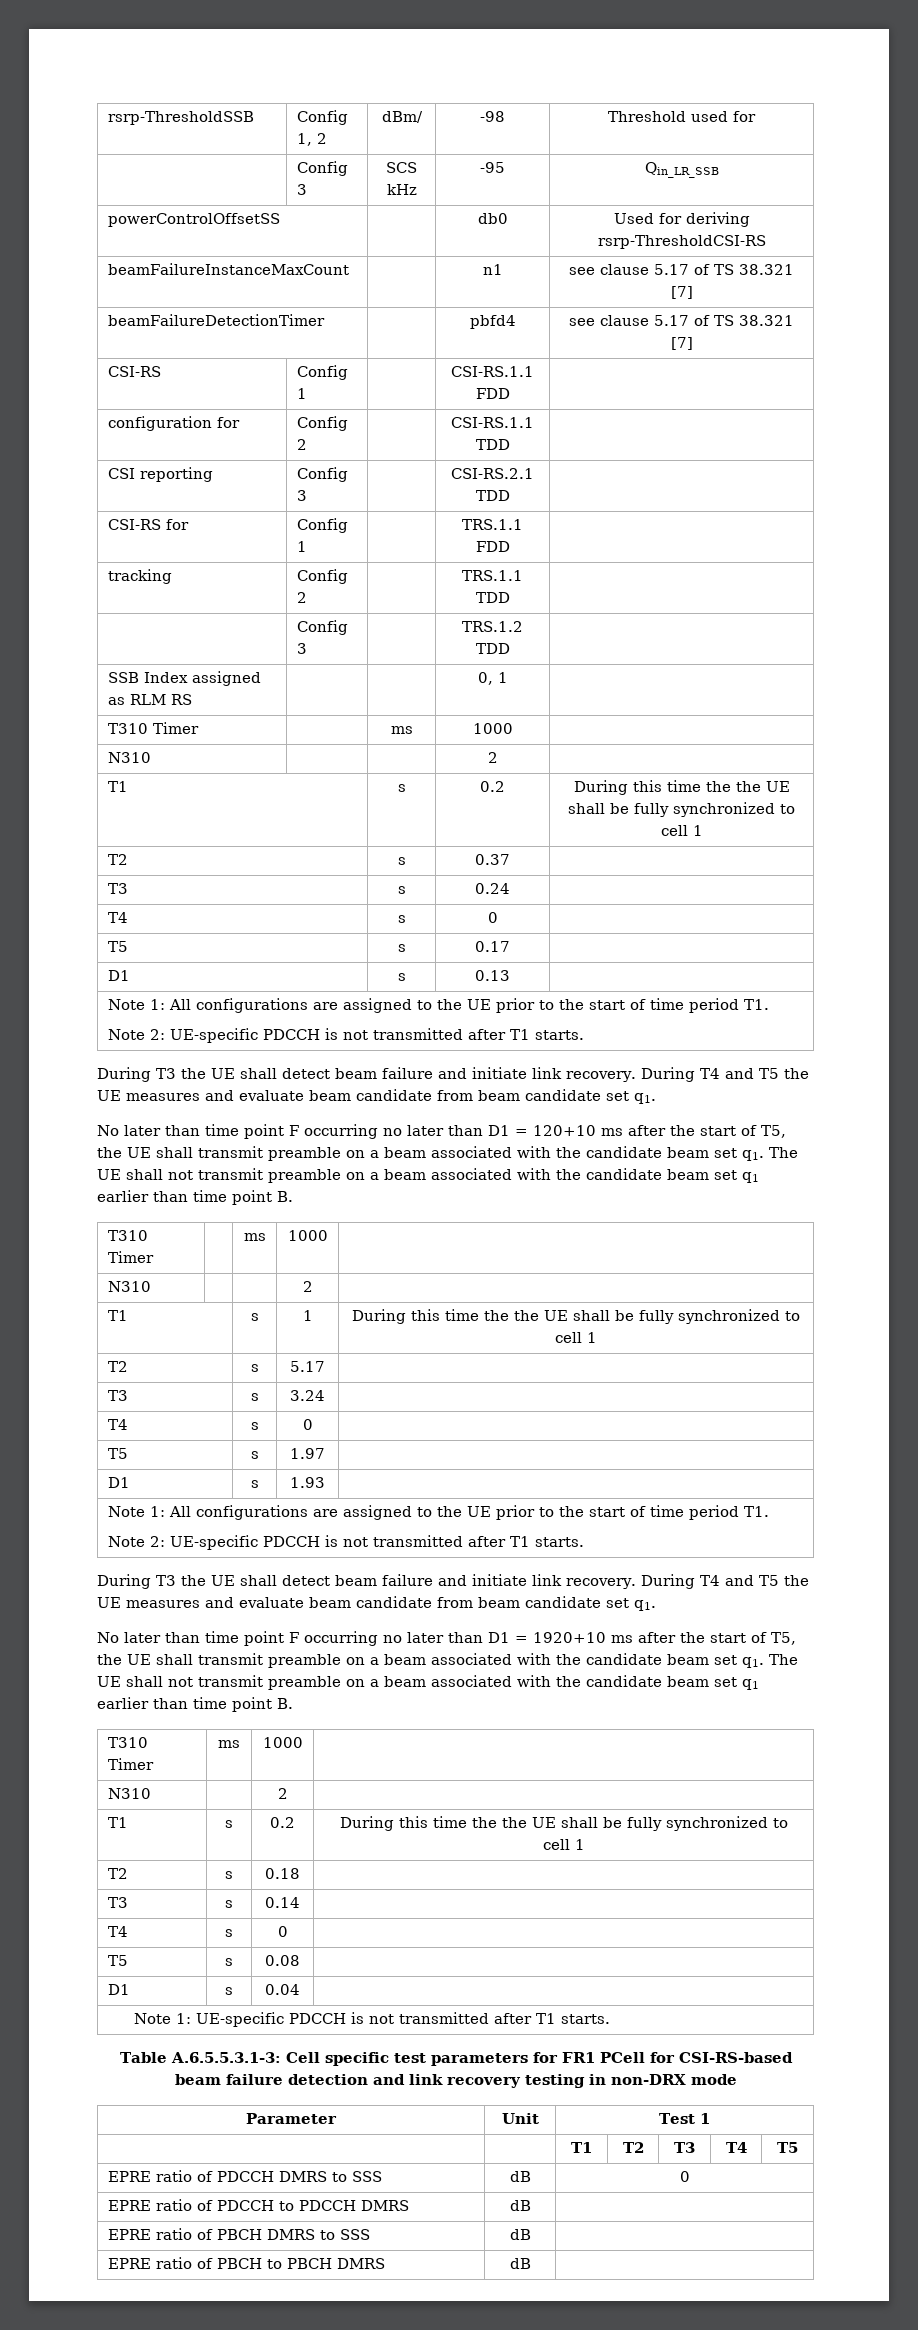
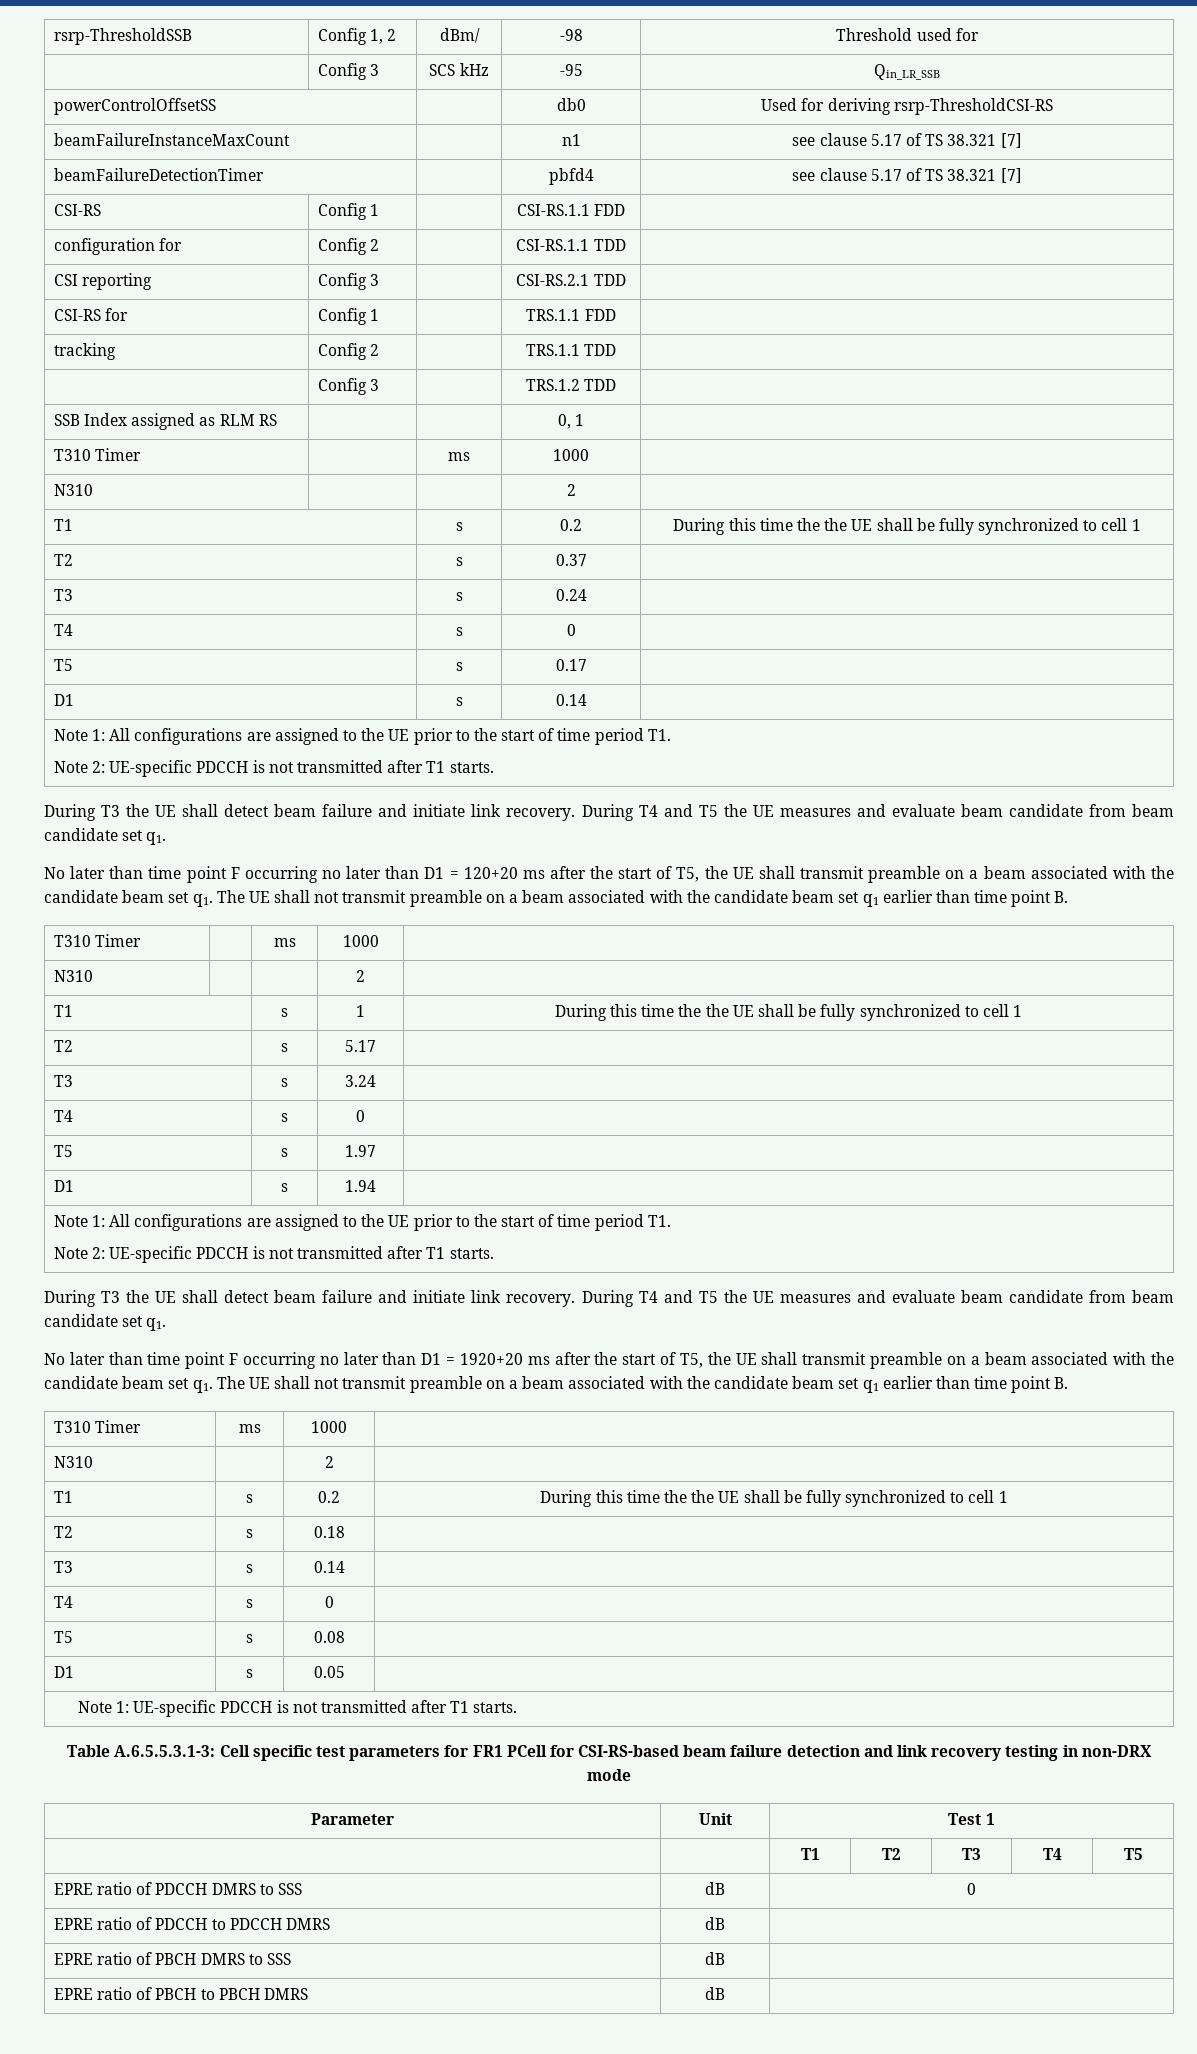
- D1 | s | 0.13 |
+ D1 | s | 0.14 |
- No later than time point F occurring no later than D1 = 120+10 ms after the start of T5, the UE shall transmit preamble on a beam associated with the candidate beam set q1.
+ No later than time point F occurring no later than D1 = 120+20 ms after the start of T5, the UE shall transmit preamble on a beam associated with the candidate beam set q1.
- D1 | s | 1.93 |
+ D1 | s | 1.94 |
- No later than time point F occurring no later than D1 = 1920+10 ms after the start of T5, the UE shall transmit preamble on a beam associated with the candidate beam set q1.
+ No later than time point F occurring no later than D1 = 1920+20 ms after the start of T5, the UE shall transmit preamble on a beam associated with the candidate beam set q1.
- D1 | s | 0.04 |
+ D1 | s | 0.05 |

